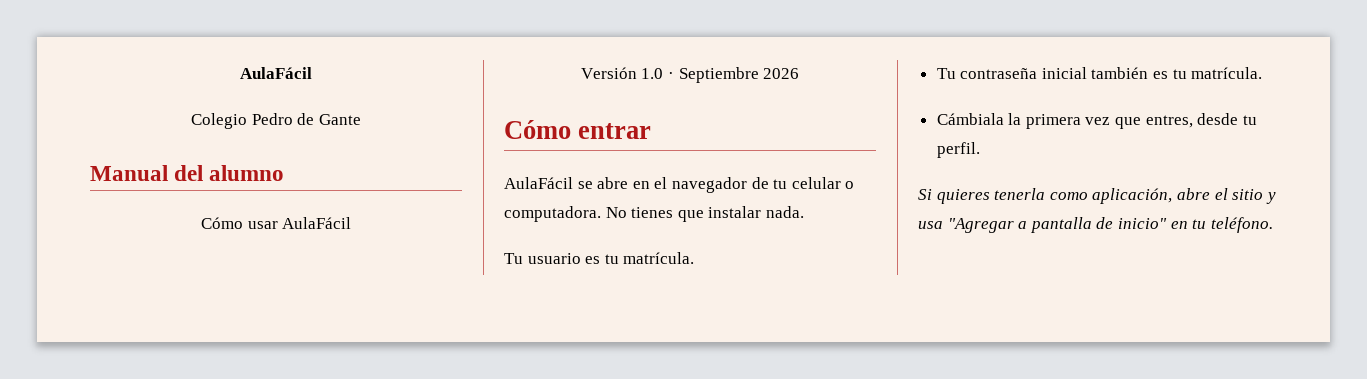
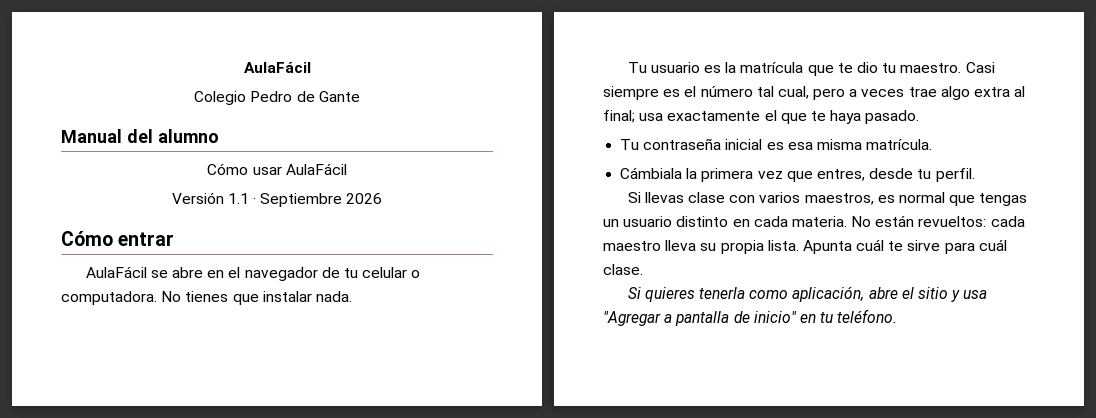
- Versión 1.0 · Septiembre 2026
+ Versión 1.1 · Septiembre 2026
- Tu usuario es tu matrícula.
+ Tu usuario es la matrícula que te dio tu maestro. Casi siempre es el número tal cual, pero a veces trae algo extra al final; usa exactamente el que te haya pasado.
- Tu contraseña inicial también es tu matrícula.
+ Tu contraseña inicial es esa misma matrícula.
+ Si llevas clase con varios maestros, es normal que tengas un usuario distinto en cada materia. No están revueltos: cada maestro lleva su propia lista. Apunta cuál te sirve para cuál clase.

